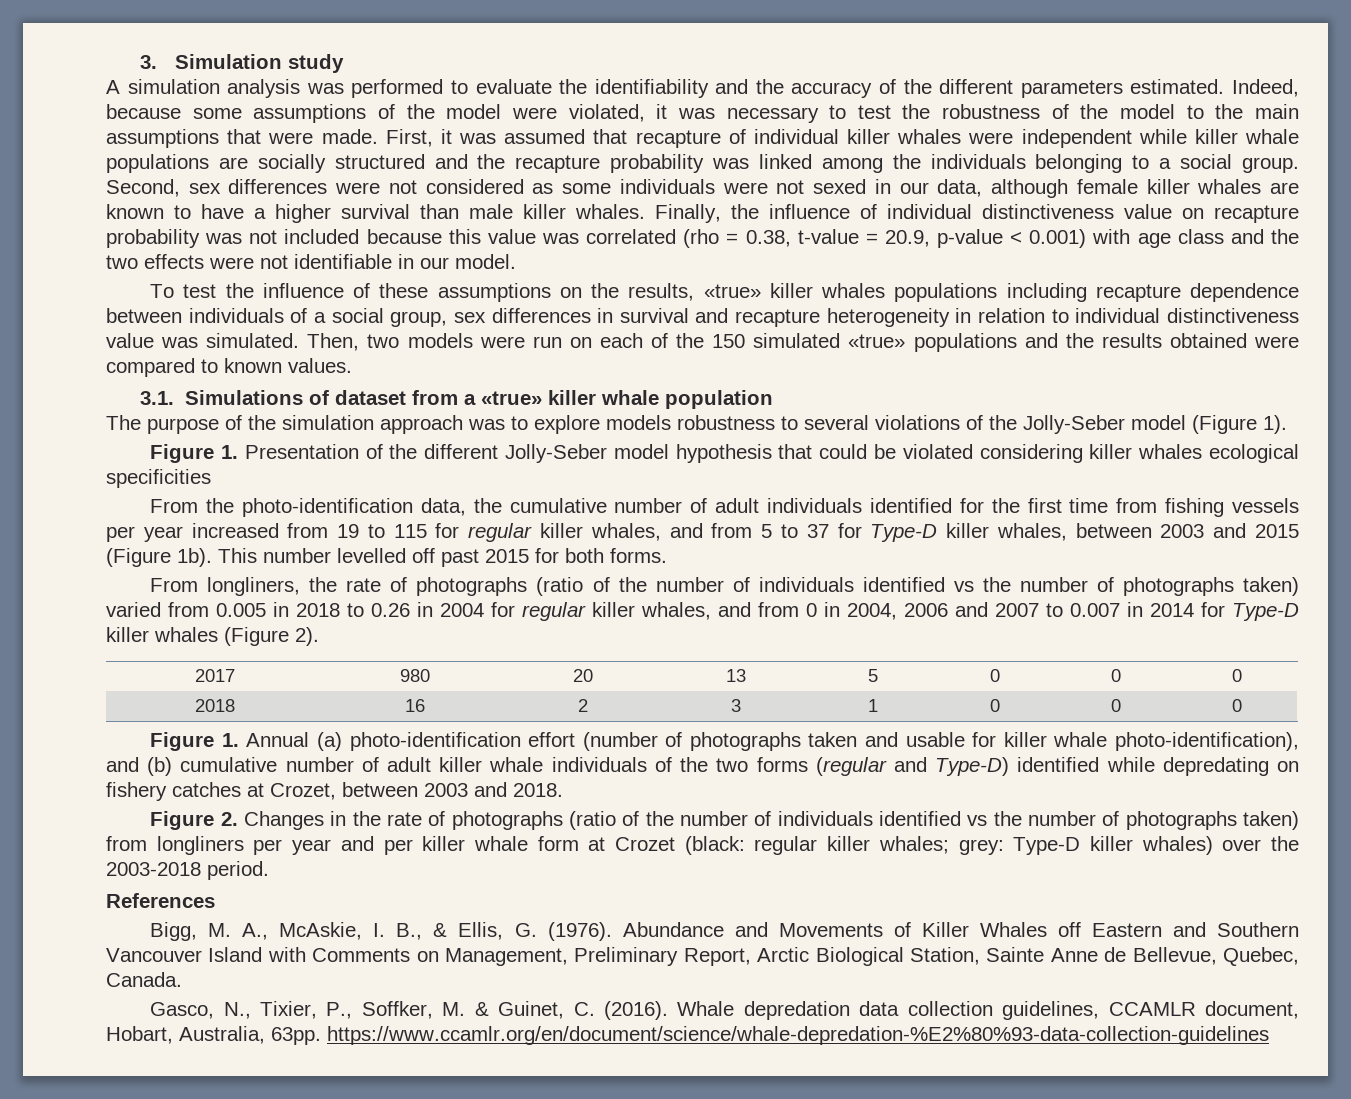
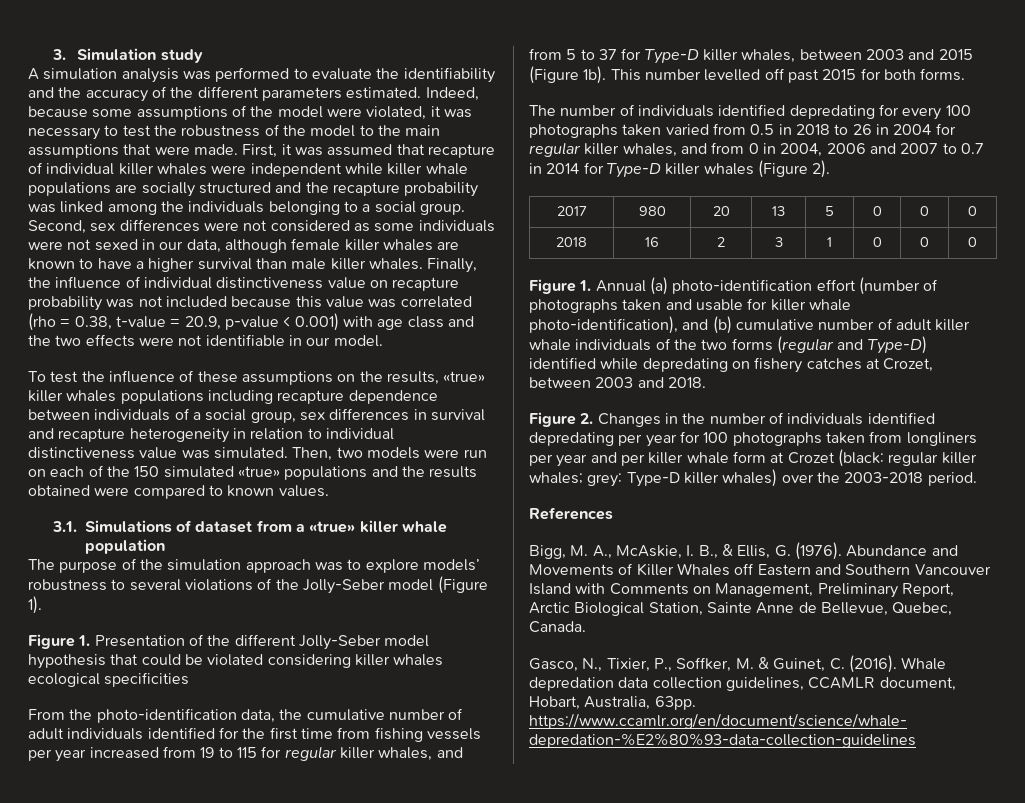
- The purpose of the simulation approach was to explore models robustness to several violations of the Jolly-Seber model (Figure 1).
+ The purpose of the simulation approach was to explore models’ robustness to several violations of the Jolly-Seber model (Figure 1).
- From longliners, the rate of photographs (ratio of the number of individuals identified vs the number of photographs taken) varied from 0.005 in 2018 to 0.26 in 2004 for regular killer whales, and from 0 in 2004, 2006 and 2007 to 0.007 in 2014 for Type-D killer whales (Figure 2).
+ The number of individuals identified depredating for every 100 photographs taken varied from 0.5 in 2018 to 26 in 2004 for regular killer whales, and from 0 in 2004, 2006 and 2007 to 0.7 in 2014 for Type-D killer whales (Figure 2).
- Figure 2. Changes in the rate of photographs (ratio of the number of individuals identified vs the number of photographs taken) from longliners per year and per killer whale form at Crozet (black: regular killer whales; grey: Type-D killer whales) over the 2003-2018 period.
+ Figure 2. Changes in the number of individuals identified depredating per year for 100 photographs taken from longliners per year and per killer whale form at Crozet (black: regular killer whales; grey: Type-D killer whales) over the 2003-2018 period.

